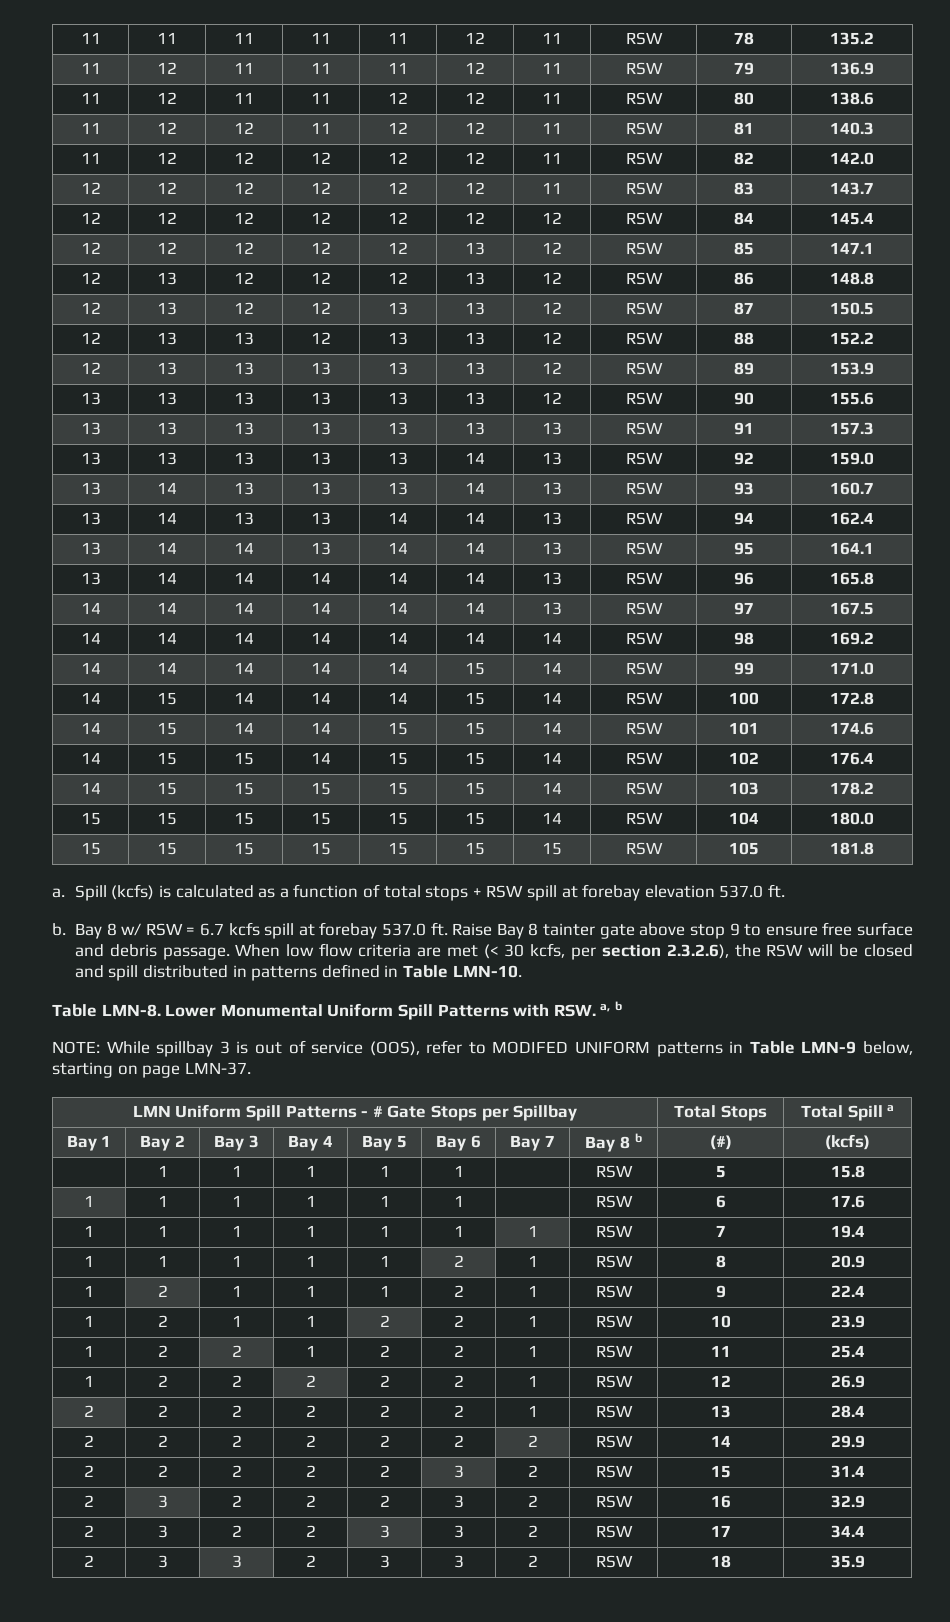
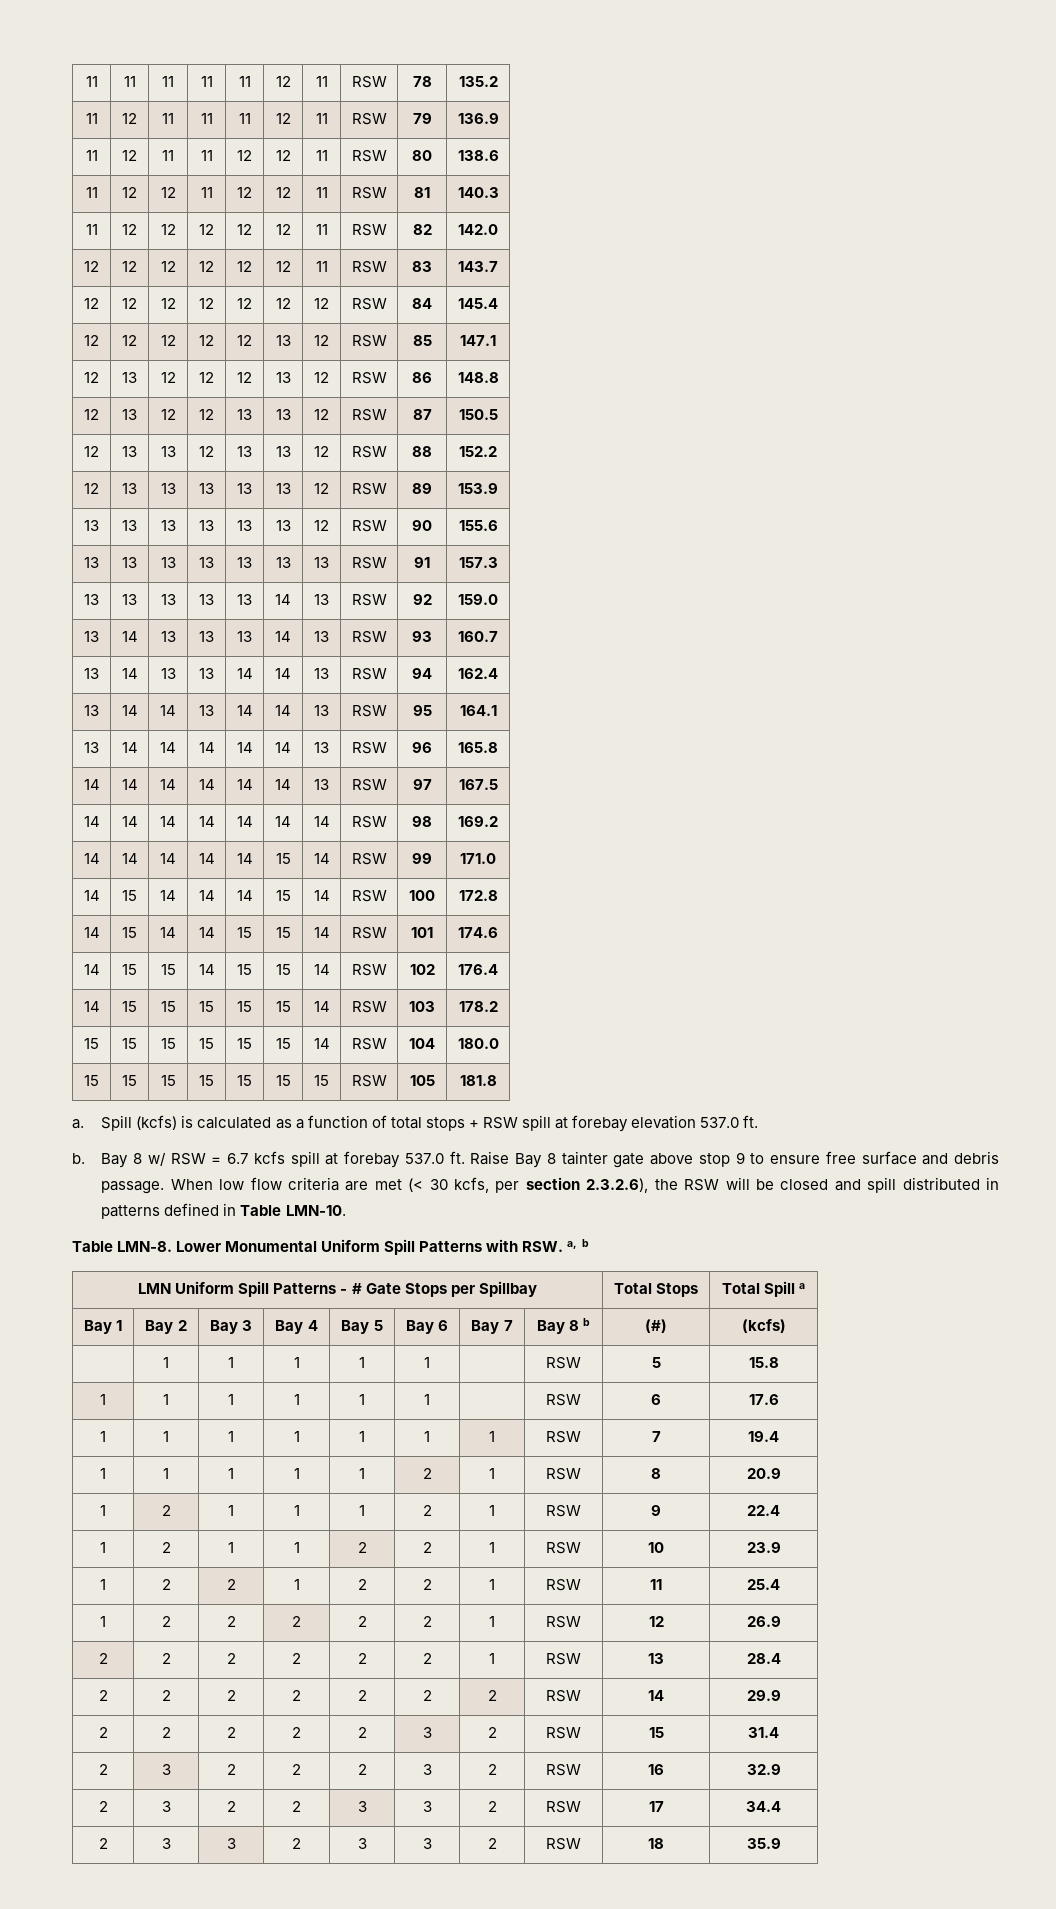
- NOTE: While spillbay 3 is out of service (OOS), refer to MODIFED UNIFORM patterns in Table LMN-9 below, starting on page LMN-37.

